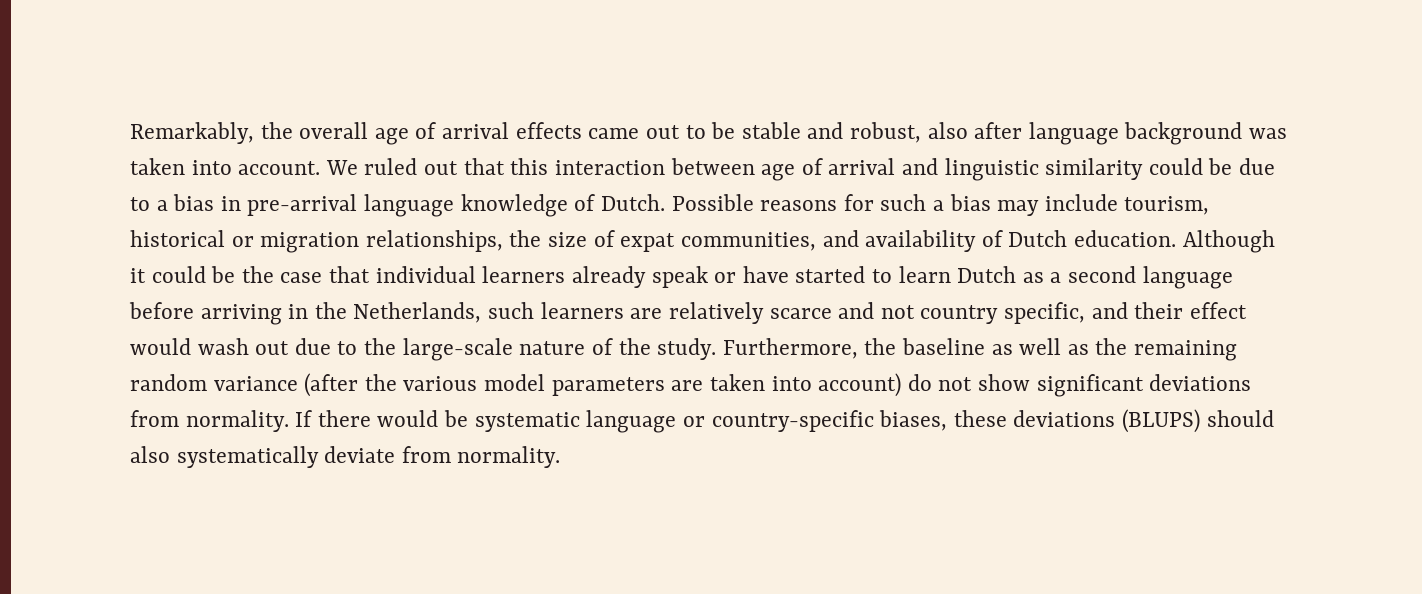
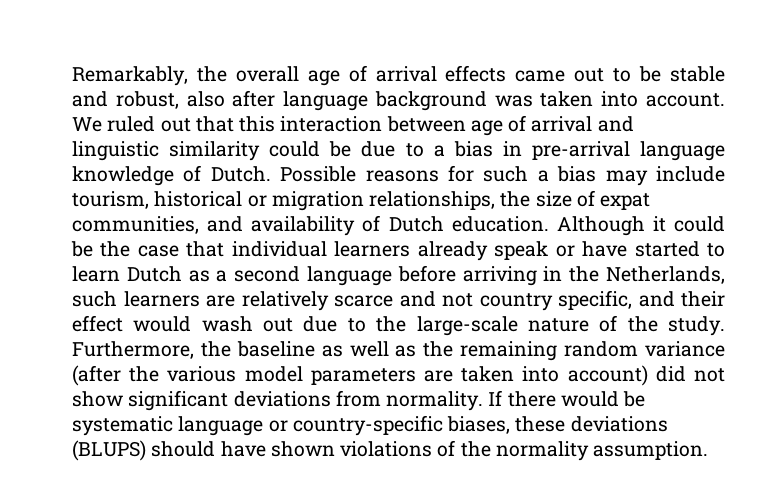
- Furthermore, the baseline as well as the remaining random variance (after the various model parameters are taken into account) do not show significant deviations from normality.
+ Furthermore, the baseline as well as the remaining random variance (after the various model parameters are taken into account) did not show significant deviations from normality.
- If there would be systematic language or country-specific biases, these deviations (BLUPS) should also systematically deviate from normality.
+ If there would be systematic language or country-specific biases, these deviations (BLUPS) should have shown violations of the normality assumption.

